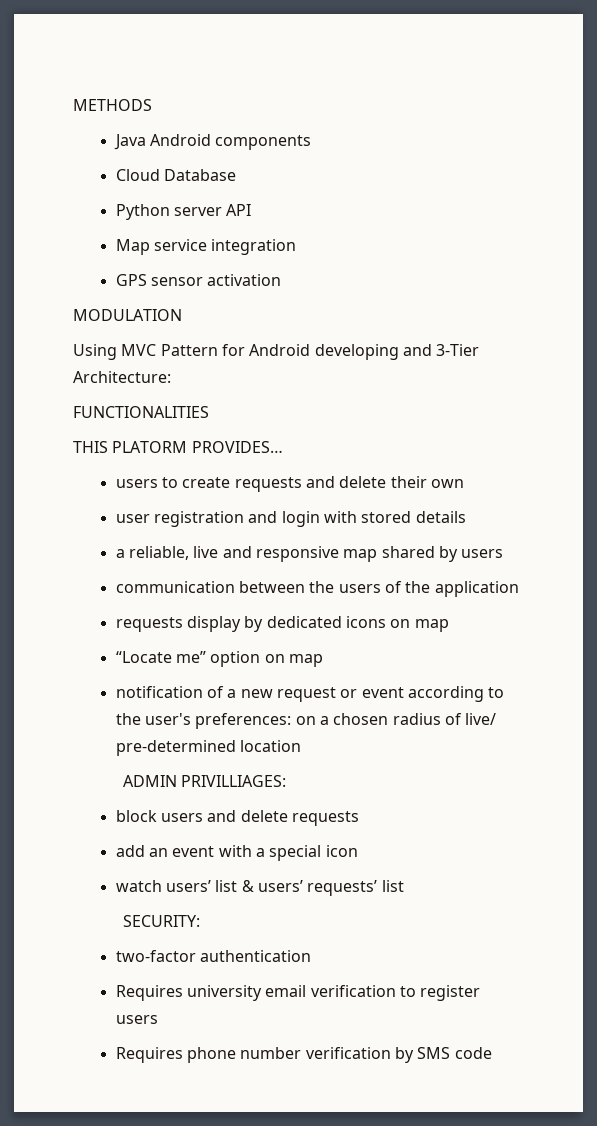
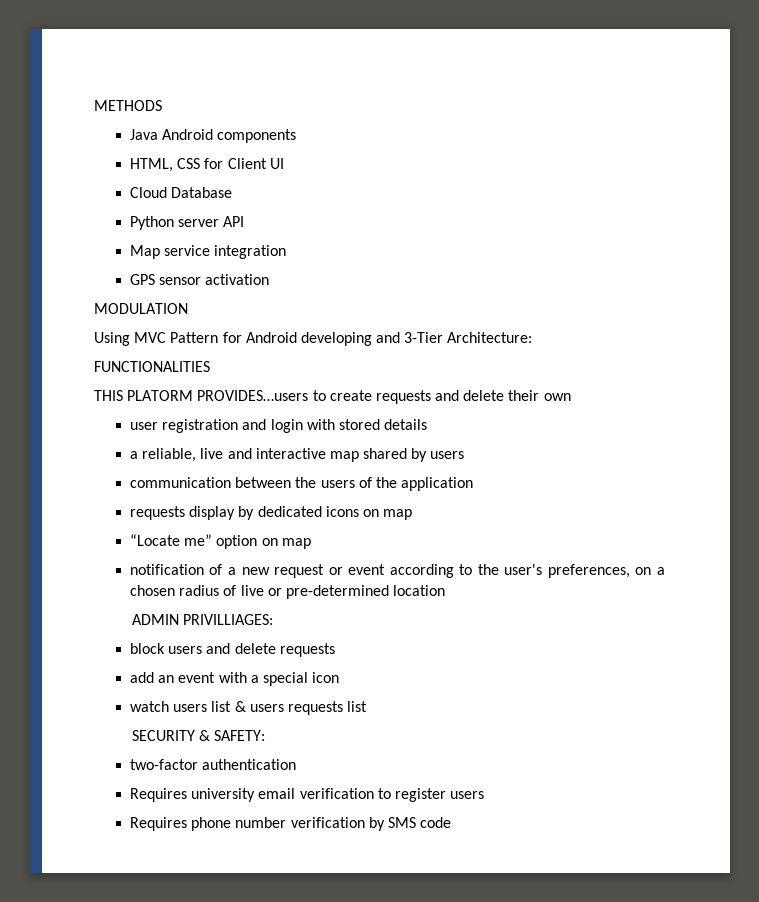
+ HTML, CSS for Client UI
- THIS PLATORM PROVIDES…
- users to create requests and delete their own
+ THIS PLATORM PROVIDES…users to create requests and delete their own
- a reliable, live and responsive map shared by users
+ a reliable, live and interactive map shared by users
- notification of a new request or event according to the user's preferences: on a chosen radius of live/ pre-determined location
+ notification of a new request or event according to the user's preferences, on a chosen radius of live or pre-determined location
- watch users’ list & users’ requests’ list
+ watch users list & users requests list
- SECURITY:
+ SECURITY & SAFETY:

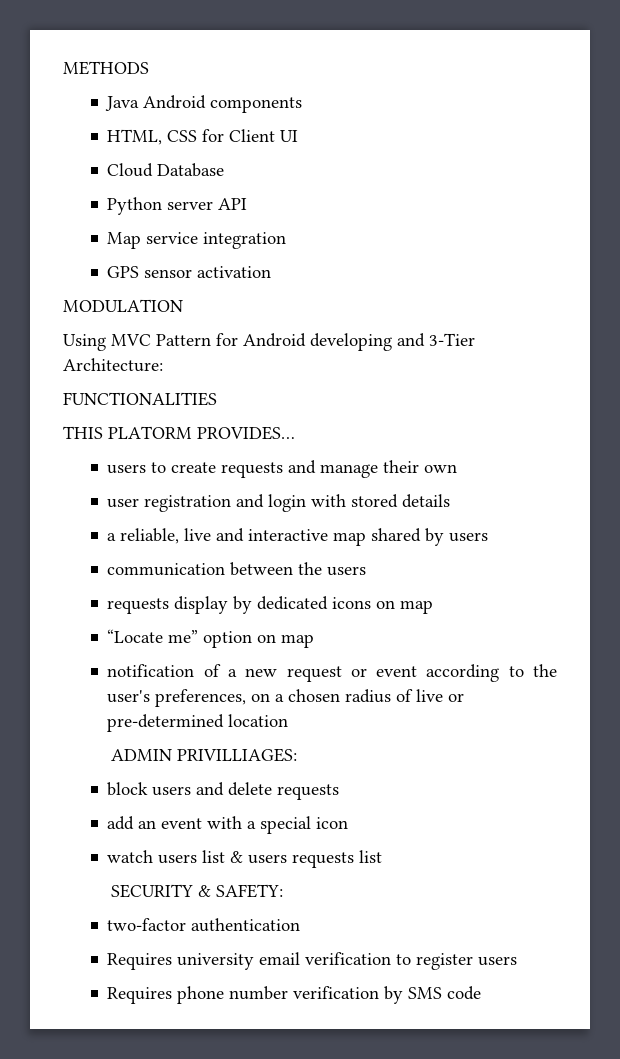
- THIS PLATORM PROVIDES…users to create requests and delete their own
+ THIS PLATORM PROVIDES…
+ users to create requests and manage their own
- communication between the users of the application
+ communication between the users

